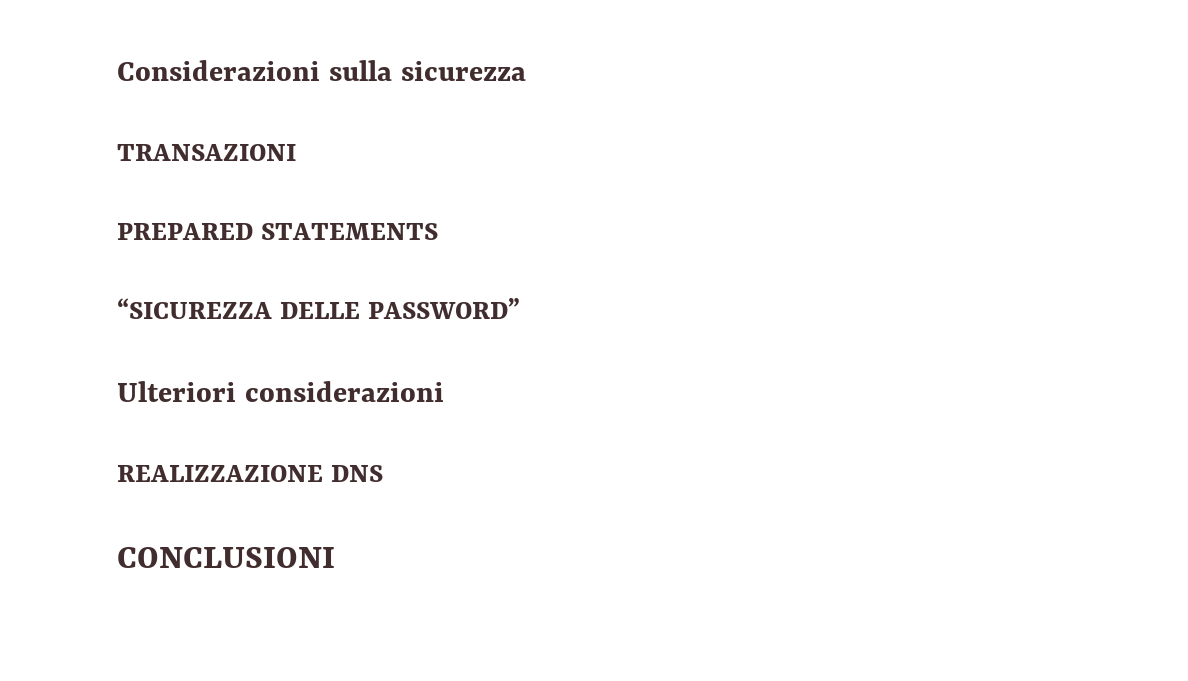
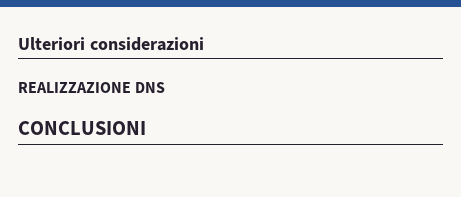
- Considerazioni sulla sicurezza
- TRANSAZIONI
- PREPARED STATEMENTS
- “SICUREZZA DELLE PASSWORD”

